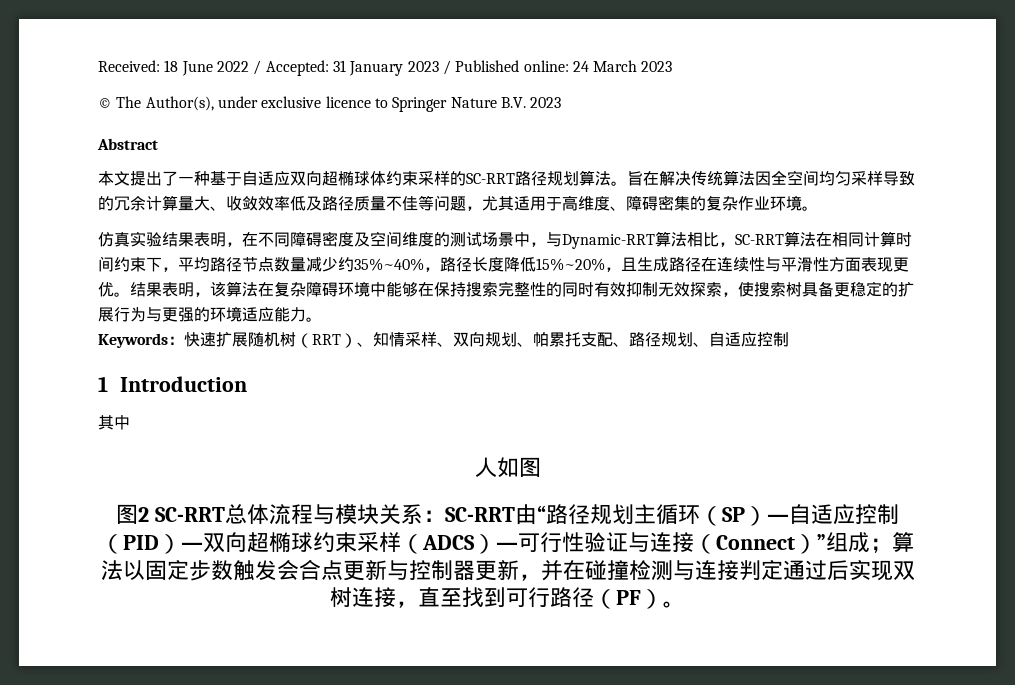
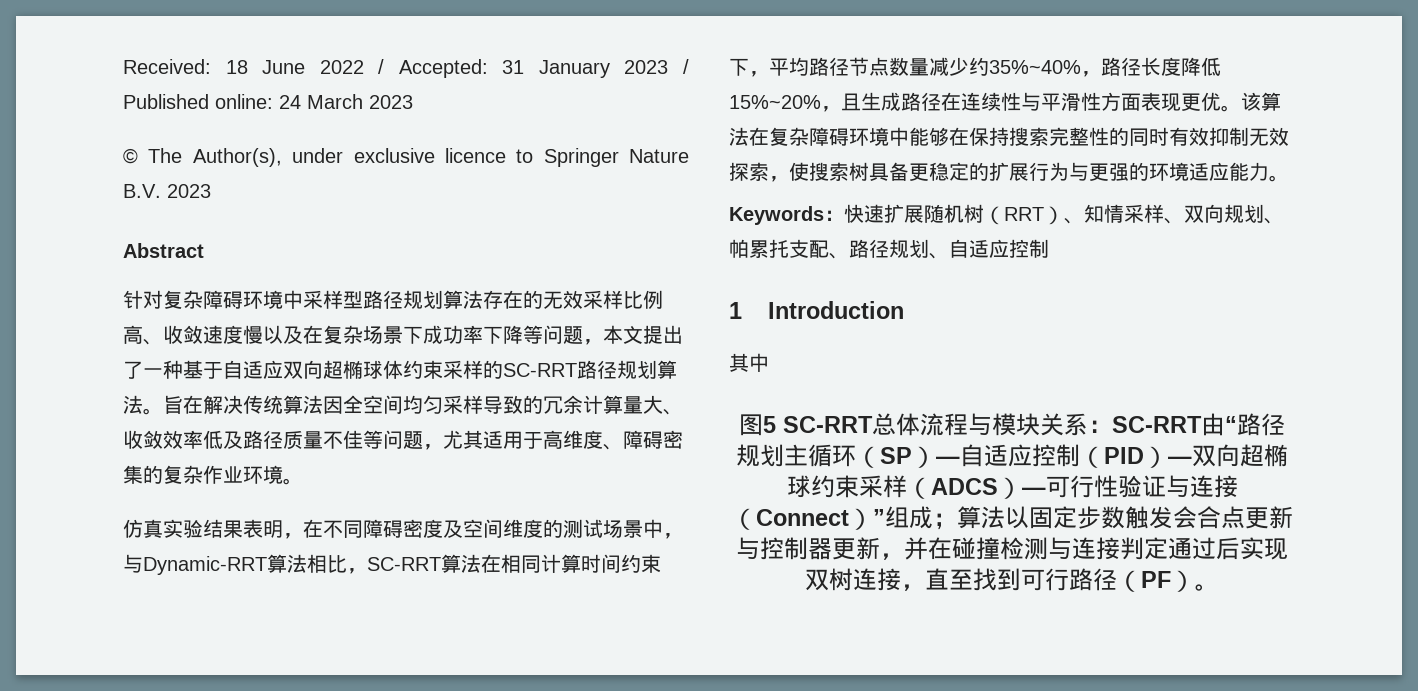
- 本文提出了一种基于自适应双向超椭球体约束采样的SC-RRT路径规划算法。
+ 针对复杂障碍环境中采样型路径规划算法存在的无效采样比例高、收敛速度慢以及在复杂场景下成功率下降等问题，本文提出了一种基于自适应双向超椭球体约束采样的SC-RRT路径规划算法。
- 结果表明，该算法在复杂障碍环境中能够在保持搜索完整性的同时有效抑制无效探索，使搜索树具备更稳定的扩展行为与更强的环境适应能力。
+ 该算法在复杂障碍环境中能够在保持搜索完整性的同时有效抑制无效探索，使搜索树具备更稳定的扩展行为与更强的环境适应能力。
- 人如图
- 图2 SC-RRT总体流程与模块关系：
+ 图5 SC-RRT总体流程与模块关系：

